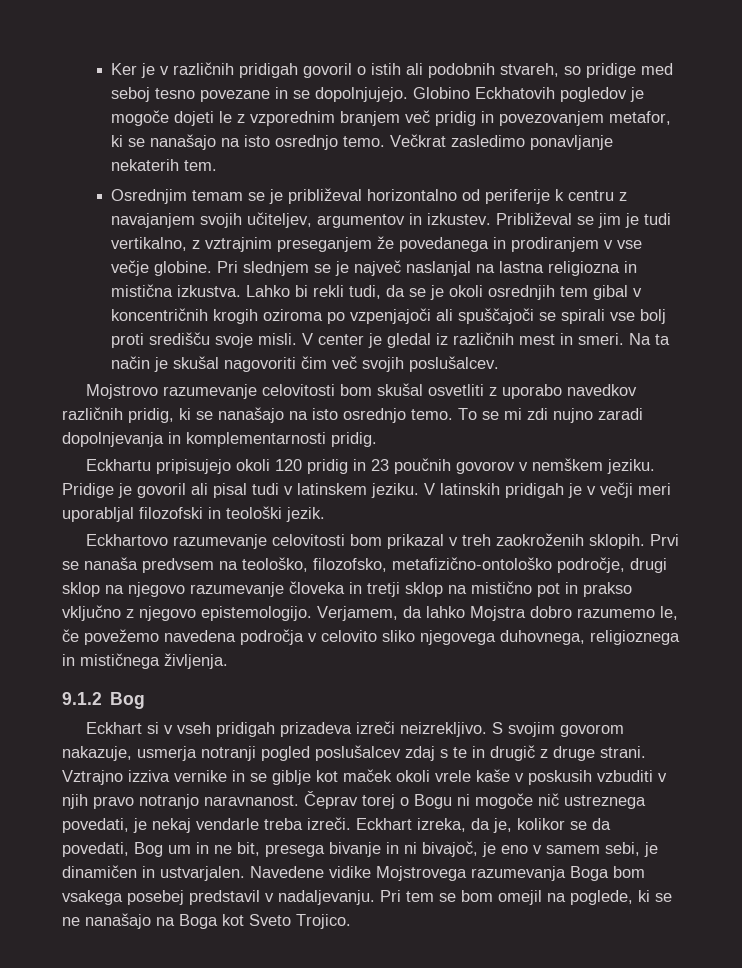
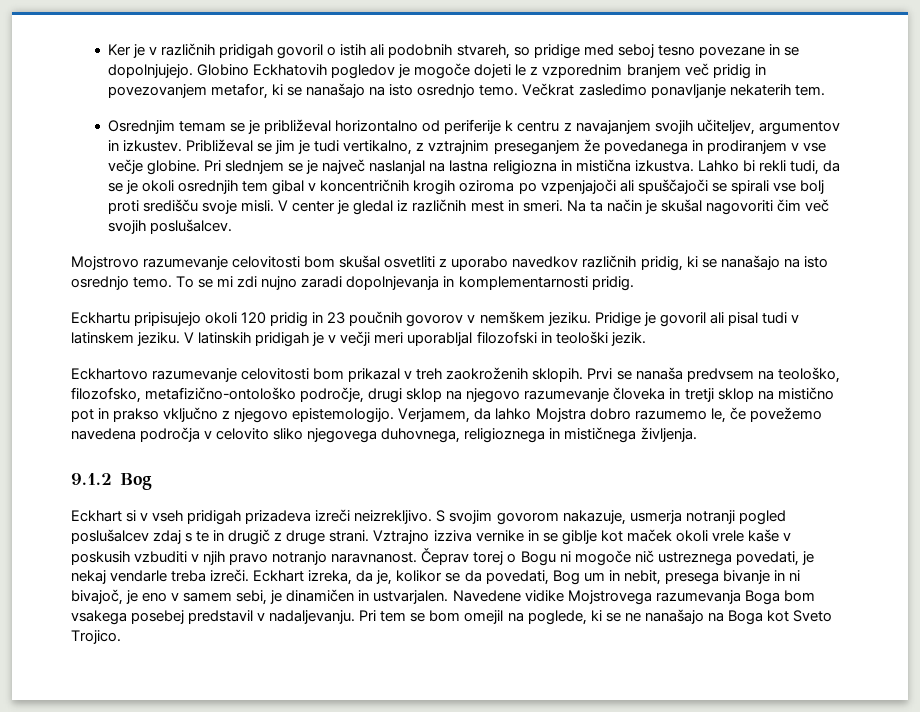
- Eckhart izreka, da je, kolikor se da povedati, Bog um in ne bit, presega bivanje in ni bivajoč, je eno v samem sebi, je dinamičen in ustvarjalen.
+ Eckhart izreka, da je, kolikor se da povedati, Bog um in nebit, presega bivanje in ni bivajoč, je eno v samem sebi, je dinamičen in ustvarjalen.

